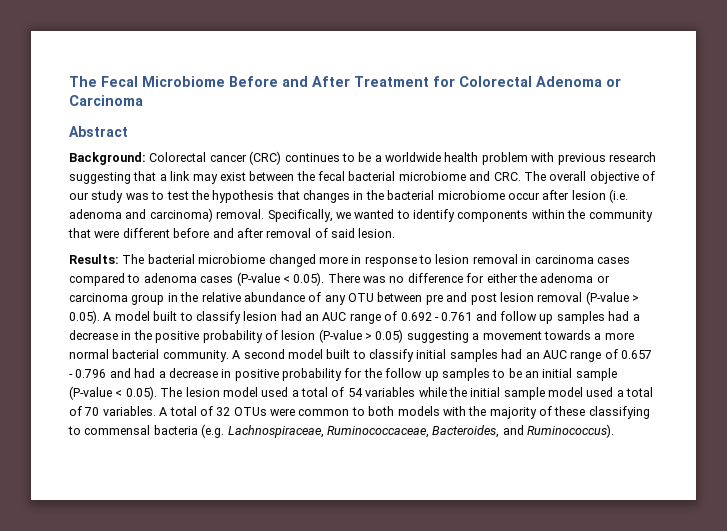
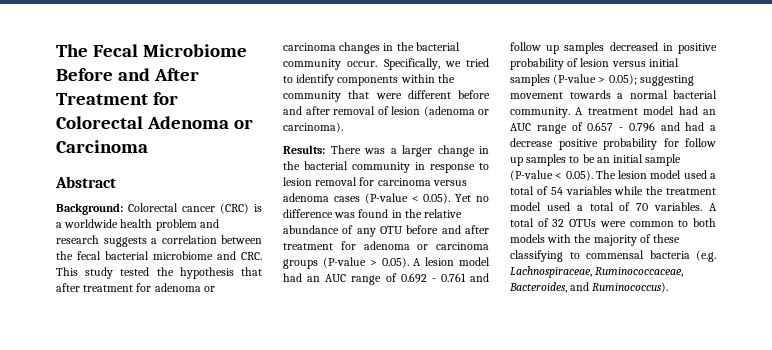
- Background: Colorectal cancer (CRC) continues to be a worldwide health problem with previous research suggesting that a link may exist between the fecal bacterial microbiome and CRC. The overall objective of our study was to test the hypothesis that changes in the bacterial microbiome occur after lesion (i.e. adenoma and carcinoma) removal.
+ Background: Colorectal cancer (CRC) is a worldwide health problem and research suggests a correlation between the fecal bacterial microbiome and CRC. This study tested the hypothesis that after treatment for adenoma or carcinoma changes in the bacterial community occur.
- Specifically, we wanted to identify components within the community that were different before and after removal of said lesion.
- Results: The bacterial microbiome changed more in response to lesion removal in carcinoma cases compared to adenoma cases (P-value < 0.05). There was no difference for either the adenoma or carcinoma group in the relative abundance of any OTU between pre and post lesion removal (P-value > 0.05). A model built to classify lesion had an AUC range of 0.692 - 0.761 and follow up samples had a decrease in the positive probability of lesion (P-value > 0.05) suggesting a movement towards a more normal bacterial community.
+ Specifically, we tried to identify components within the community that were different before and after removal of lesion (adenoma or carcinoma).
+ Results: There was a larger change in the bacterial community in response to lesion removal for carcinoma versus adenoma cases (P-value < 0.05). Yet no difference was found in the relative abundance of any OTU before and after treatment for adenoma or carcinoma groups (P-value > 0.05). A lesion model had an AUC range of 0.692 - 0.761 and follow up samples decreased in positive probability of lesion versus initial samples (P-value > 0.05); suggesting movement towards a normal bacterial community.
- A second model built to classify initial samples had an AUC range of 0.657 - 0.796 and had a decrease in positive probability for the follow up samples to be an initial sample (P-value < 0.05). The lesion model used a total of 54 variables while the initial sample model used a total of 70 variables.
+ A treatment model had an AUC range of 0.657 - 0.796 and had a decrease positive probability for follow up samples to be an initial sample (P-value < 0.05). The lesion model used a total of 54 variables while the treatment model used a total of 70 variables.

